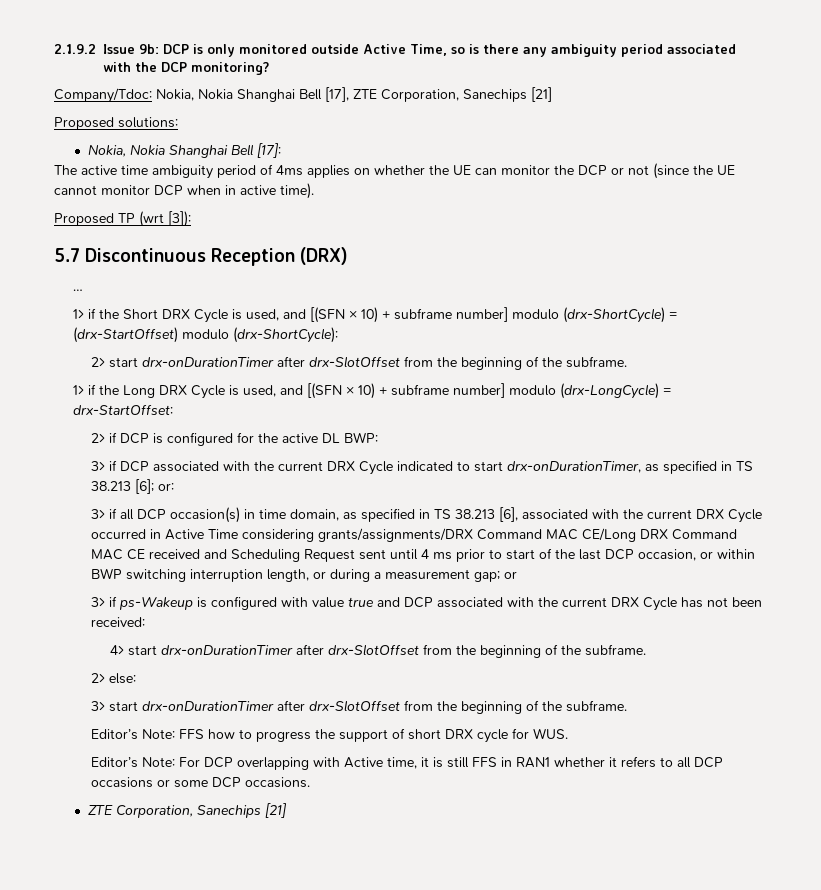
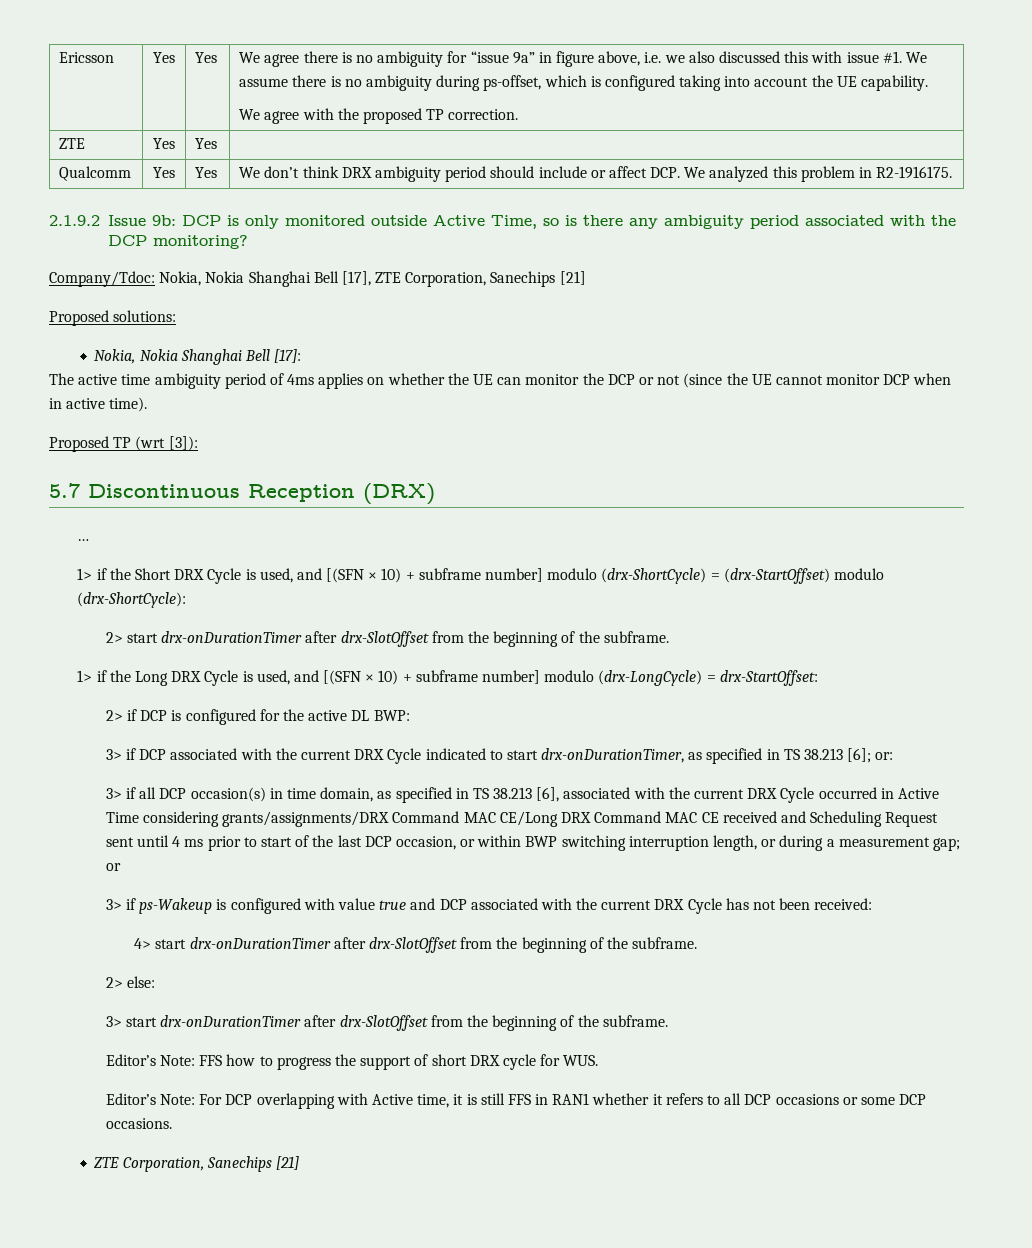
+ Ericsson | Yes | Yes | We agree there is no ambiguity for “issue 9a” in figure above, i.e. we also discussed this with issue #1. We assume there is no ambiguity during ps-offset, which is configured taking into account the UE capability.
+ We agree with the proposed TP correction.
+ ZTE | Yes | Yes |
+ Qualcomm | Yes | Yes | We don’t think DRX ambiguity period should include or affect DCP. We analyzed this problem in R2-1916175.

